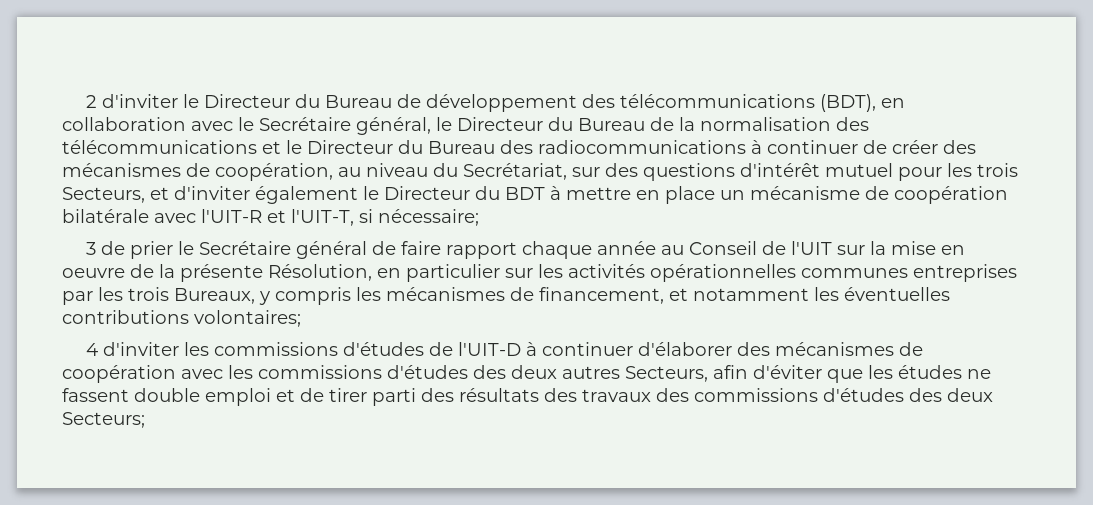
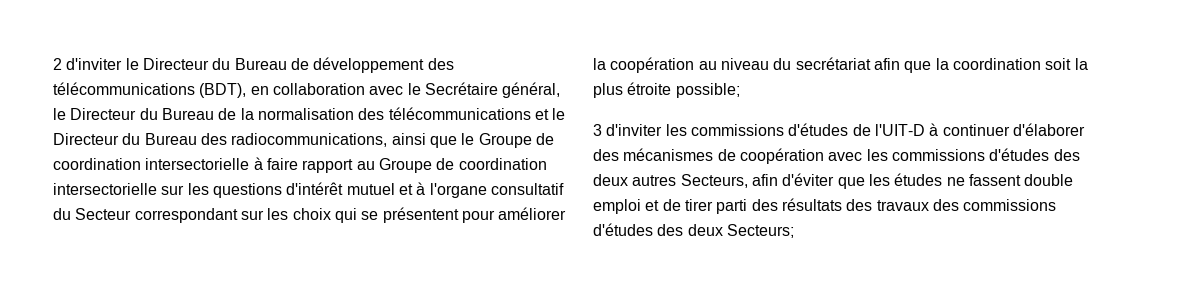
- 2 d'inviter le Directeur du Bureau de développement des télécommunications (BDT), en collaboration avec le Secrétaire général, le Directeur du Bureau de la normalisation des télécommunications et le Directeur du Bureau des radiocommunications à continuer de créer des mécanismes de coopération, au niveau du Secrétariat, sur des questions d'intérêt mutuel pour les trois Secteurs, et d'inviter également le Directeur du BDT à mettre en place un mécanisme de coopération bilatérale avec l'UIT-R et l'UIT-T, si nécessaire;
- 3 de prier le Secrétaire général de faire rapport chaque année au Conseil de l'UIT sur la mise en oeuvre de la présente Résolution, en particulier sur les activités opérationnelles communes entreprises par les trois Bureaux, y compris les mécanismes de financement, et notamment les éventuelles contributions volontaires;
- 4 d'inviter les commissions d'études de l'UIT-D à continuer d'élaborer des mécanismes de coopération avec les commissions d'études des deux autres Secteurs, afin d'éviter que les études ne fassent double emploi et de tirer parti des résultats des travaux des commissions d'études des deux Secteurs;
+ 2 d'inviter le Directeur du Bureau de développement des télécommunications (BDT), en collaboration avec le Secrétaire général, le Directeur du Bureau de la normalisation des télécommunications et le Directeur du Bureau des radiocommunications, ainsi que le Groupe de coordination intersectorielle à faire rapport au Groupe de coordination intersectorielle sur les questions d'intérêt mutuel et à l'organe consultatif du Secteur correspondant sur les choix qui se présentent pour améliorer la coopération au niveau du secrétariat afin que la coordination soit la plus étroite possible;
+ 3 d'inviter les commissions d'études de l'UIT-D à continuer d'élaborer des mécanismes de coopération avec les commissions d'études des deux autres Secteurs, afin d'éviter que les études ne fassent double emploi et de tirer parti des résultats des travaux des commissions d'études des deux Secteurs;

